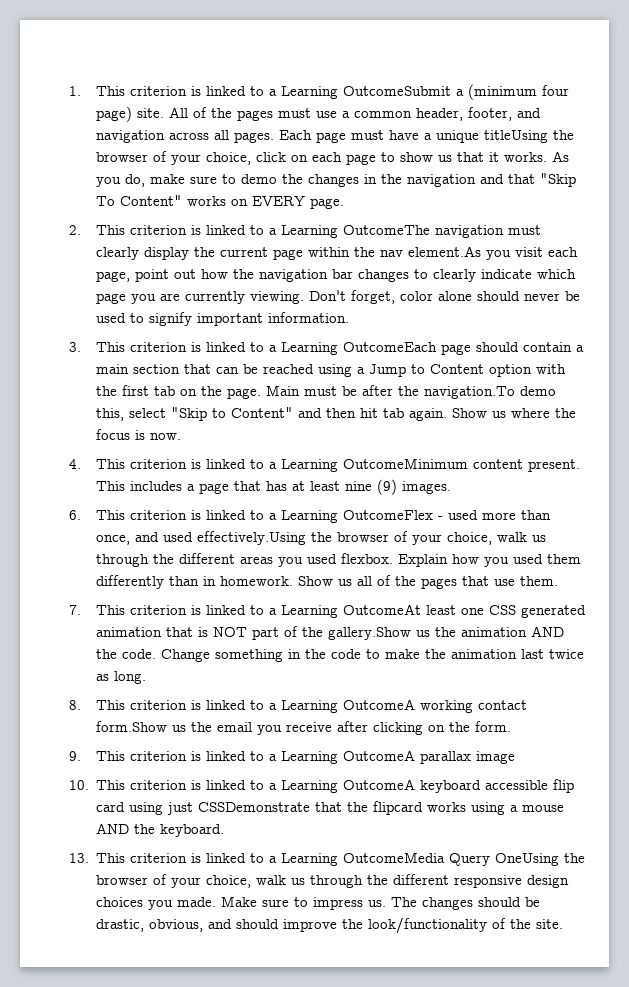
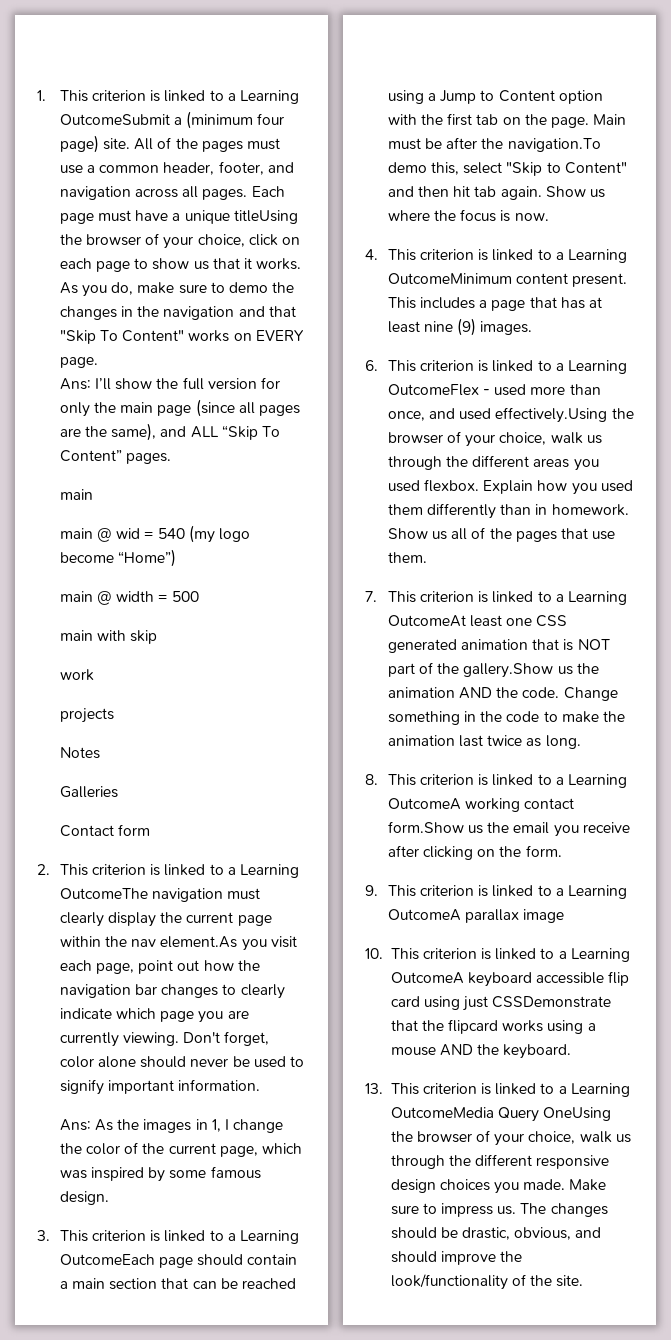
+ Ans: I’ll show the full version for only the main page (since all pages are the same), and ALL “Skip To Content” pages.
+ main
+ main @ wid = 540 (my logo become “Home”)
+ main @ width = 500
+ main with skip
+ work
+ projects
+ Notes
+ Galleries
+ Contact form
+ Ans: As the images in 1, I change the color of the current page, which was inspired by some famous design.

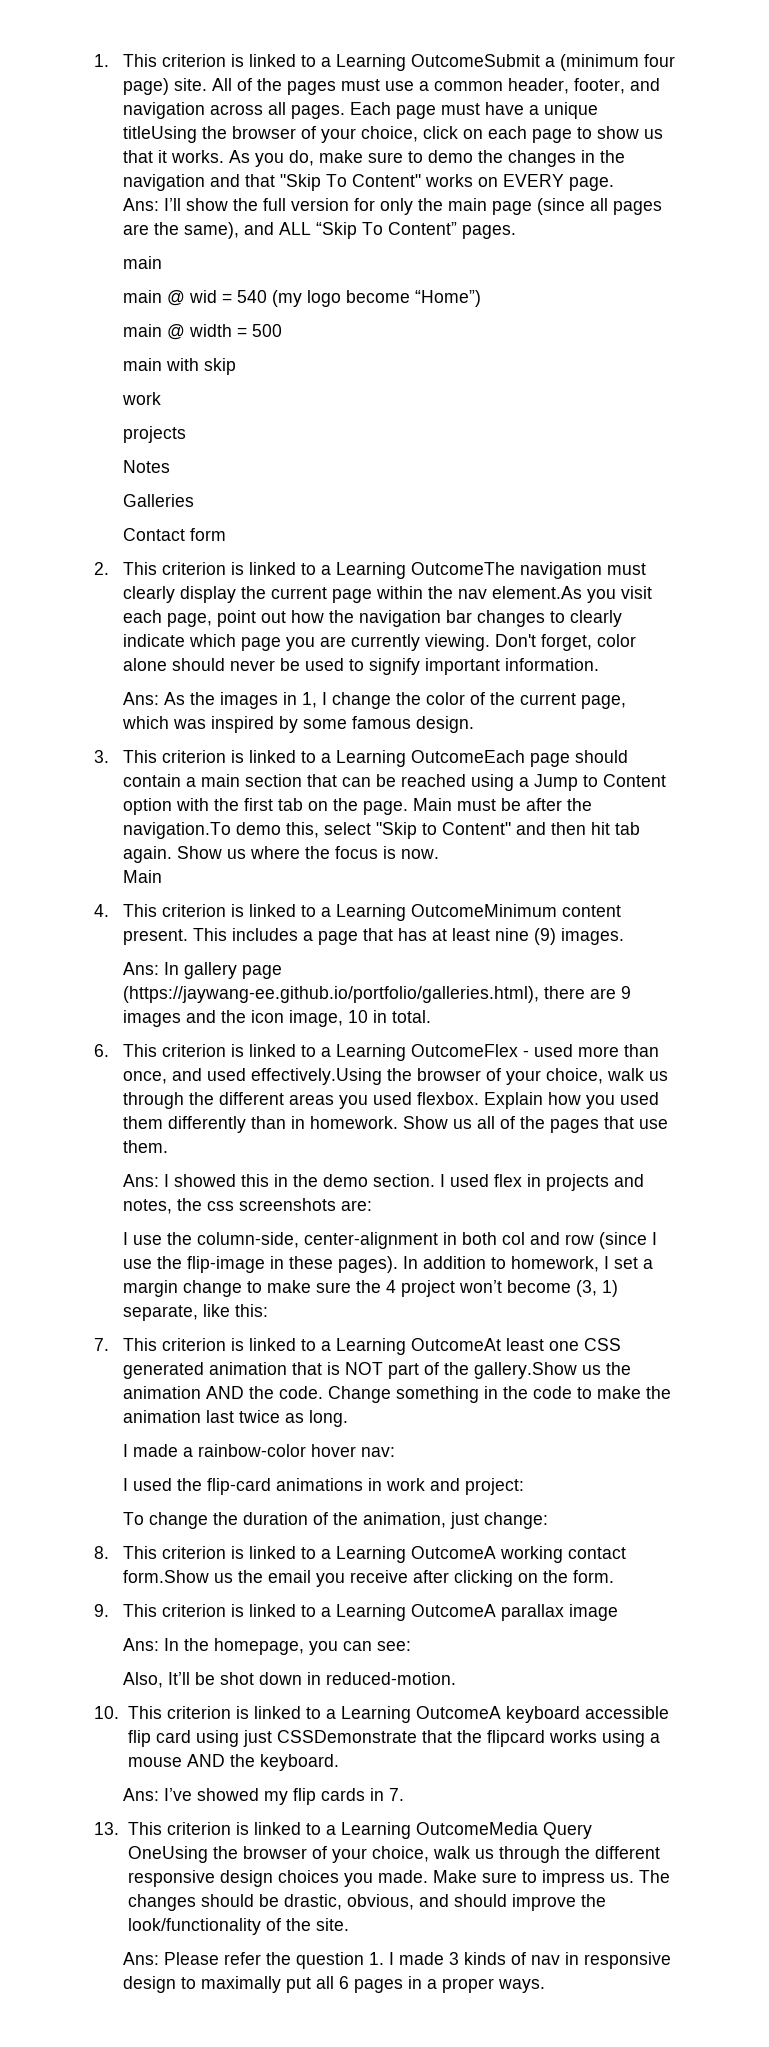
  Show us where the focus is now.
+ Main
+ Ans: In gallery page (https://jaywang-ee.github.io/portfolio/galleries.html), there are 9 images and the icon image, 10 in total.
+ Ans: I showed this in the demo section. I used flex in projects and notes, the css screenshots are:
+ I use the column-side, center-alignment in both col and row (since I use the flip-image in these pages). In addition to homework, I set a margin change to make sure the 4 project won’t become (3, 1) separate, like this:
+ I made a rainbow-color hover nav:
+ I used the flip-card animations in work and project:
+ To change the duration of the animation, just change:
+ Ans: In the homepage, you can see:
+ Also, It’ll be shot down in reduced-motion.
+ Ans: I’ve showed my flip cards in 7.
+ Ans: Please refer the question 1. I made 3 kinds of nav in responsive design to maximally put all 6 pages in a proper ways.

